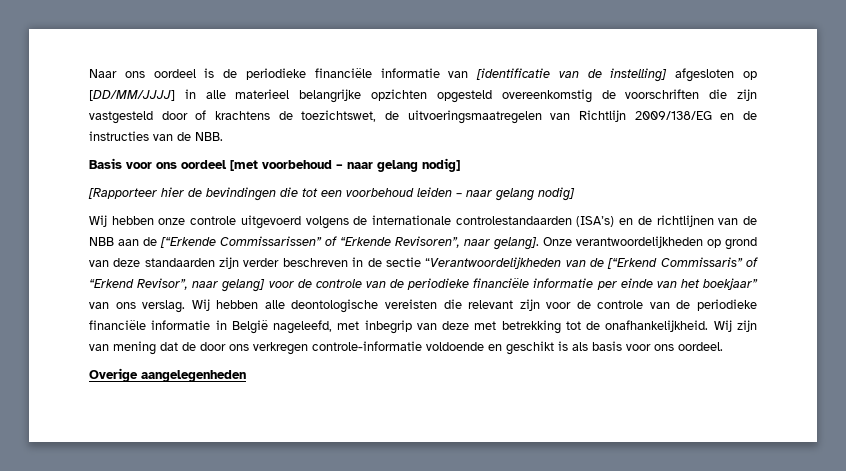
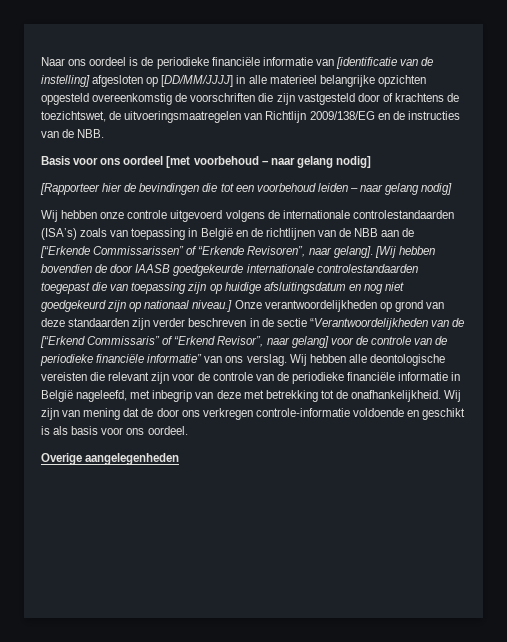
- Wij hebben onze controle uitgevoerd volgens de internationale controlestandaarden (ISA’s) en de richtlijnen van de NBB aan de [“Erkende Commissarissen” of “Erkende Revisoren”, naar gelang].
+ Wij hebben onze controle uitgevoerd volgens de internationale controlestandaarden (ISA’s) zoals van toepassing in België en de richtlijnen van de NBB aan de [“Erkende Commissarissen” of “Erkende Revisoren”, naar gelang].
+ [Wij hebben bovendien de door IAASB goedgekeurde internationale controlestandaarden toegepast die van toepassing zijn op huidige afsluitingsdatum en nog niet goedgekeurd zijn op nationaal niveau.]
- Onze verantwoordelijkheden op grond van deze standaarden zijn verder beschreven in de sectie “Verantwoordelijkheden van de [“Erkend Commissaris” of “Erkend Revisor”, naar gelang] voor de controle van de periodieke financiële informatie per einde van het boekjaar” van ons verslag.
+ Onze verantwoordelijkheden op grond van deze standaarden zijn verder beschreven in de sectie “Verantwoordelijkheden van de [“Erkend Commissaris” of “Erkend Revisor”, naar gelang] voor de controle van de periodieke financiële informatie” van ons verslag.

